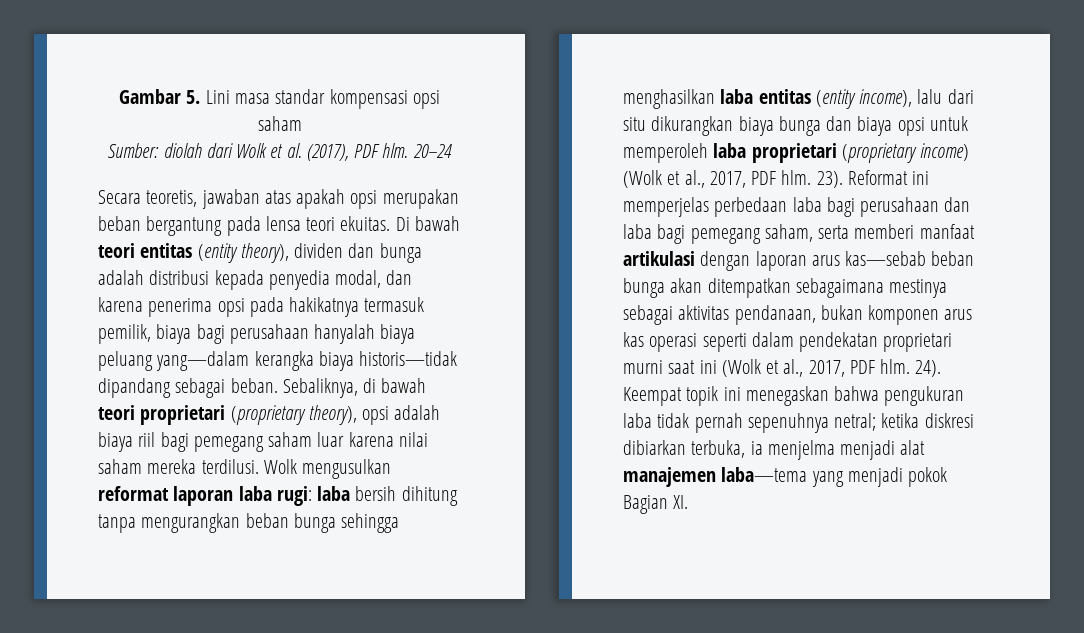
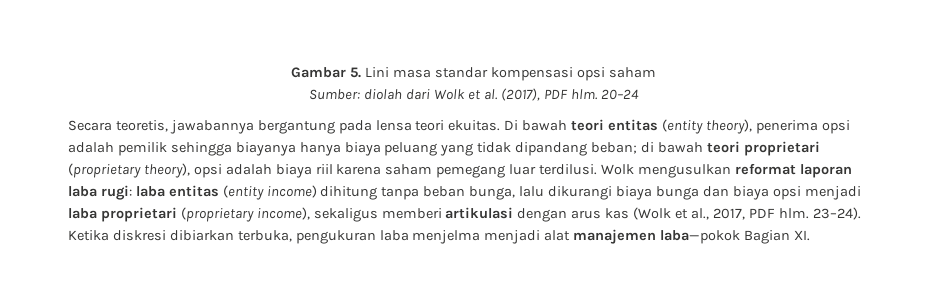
- Secara teoretis, jawaban atas apakah opsi merupakan beban bergantung pada lensa teori ekuitas.
+ Secara teoretis, jawabannya bergantung pada lensa teori ekuitas.
- Di bawah teori entitas (entity theory), dividen dan bunga adalah distribusi kepada penyedia modal, dan karena penerima opsi pada hakikatnya termasuk pemilik, biaya bagi perusahaan hanyalah biaya peluang yang—dalam kerangka biaya historis—tidak dipandang sebagai beban. Sebaliknya, di bawah teori proprietari (proprietary theory), opsi adalah biaya riil bagi pemegang saham luar karena nilai saham mereka terdilusi.
+ Di bawah teori entitas (entity theory), penerima opsi adalah pemilik sehingga biayanya hanya biaya peluang yang tidak dipandang beban; di bawah teori proprietari (proprietary theory), opsi adalah biaya riil karena saham pemegang luar terdilusi.
- Wolk mengusulkan reformat laporan laba rugi: laba bersih dihitung tanpa mengurangkan beban bunga sehingga menghasilkan laba entitas (entity income), lalu dari situ dikurangkan biaya bunga dan biaya opsi untuk memperoleh laba proprietari (proprietary income) (Wolk et al., 2017, PDF hlm. 23). Reformat ini memperjelas perbedaan laba bagi perusahaan dan laba bagi pemegang saham, serta memberi manfaat artikulasi dengan laporan arus kas—sebab beban bunga akan ditempatkan sebagaimana mestinya sebagai aktivitas pendanaan, bukan komponen arus kas operasi seperti dalam pendekatan proprietari murni saat ini (Wolk et al., 2017, PDF hlm. 24). Keempat topik ini menegaskan bahwa pengukuran laba tidak pernah sepenuhnya netral; ketika diskresi dibiarkan terbuka, ia menjelma menjadi alat manajemen laba—tema yang menjadi pokok Bagian XI.
+ Wolk mengusulkan reformat laporan laba rugi: laba entitas (entity income) dihitung tanpa beban bunga, lalu dikurangi biaya bunga dan biaya opsi menjadi laba proprietari (proprietary income), sekaligus memberi artikulasi dengan arus kas (Wolk et al., 2017, PDF hlm. 23–24). Ketika diskresi dibiarkan terbuka, pengukuran laba menjelma menjadi alat manajemen laba—pokok Bagian XI.

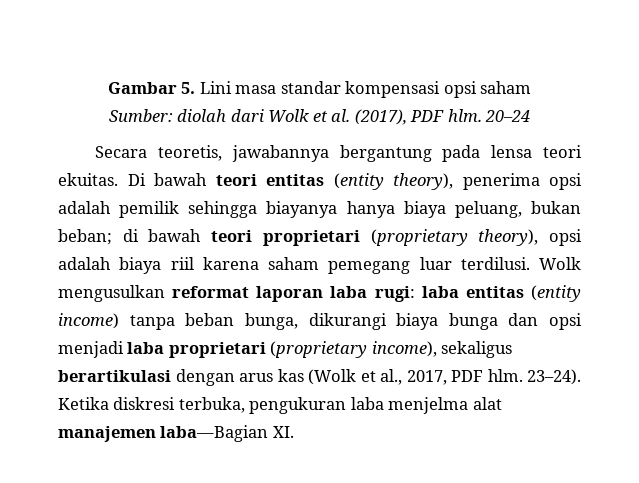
- Di bawah teori entitas (entity theory), penerima opsi adalah pemilik sehingga biayanya hanya biaya peluang yang tidak dipandang beban; di bawah teori proprietari (proprietary theory), opsi adalah biaya riil karena saham pemegang luar terdilusi.
+ Di bawah teori entitas (entity theory), penerima opsi adalah pemilik sehingga biayanya hanya biaya peluang, bukan beban; di bawah teori proprietari (proprietary theory), opsi adalah biaya riil karena saham pemegang luar terdilusi.
- Wolk mengusulkan reformat laporan laba rugi: laba entitas (entity income) dihitung tanpa beban bunga, lalu dikurangi biaya bunga dan biaya opsi menjadi laba proprietari (proprietary income), sekaligus memberi artikulasi dengan arus kas (Wolk et al., 2017, PDF hlm.
+ Wolk mengusulkan reformat laporan laba rugi: laba entitas (entity income) tanpa beban bunga, dikurangi biaya bunga dan opsi menjadi laba proprietari (proprietary income), sekaligus berartikulasi dengan arus kas (Wolk et al., 2017, PDF hlm.
- Ketika diskresi dibiarkan terbuka, pengukuran laba menjelma menjadi alat manajemen laba—pokok Bagian XI.
+ Ketika diskresi terbuka, pengukuran laba menjelma alat manajemen laba—Bagian XI.

